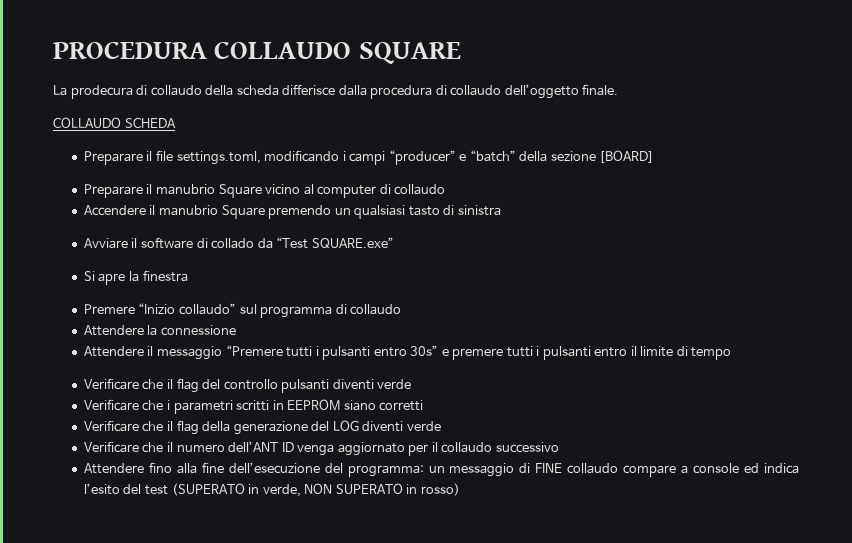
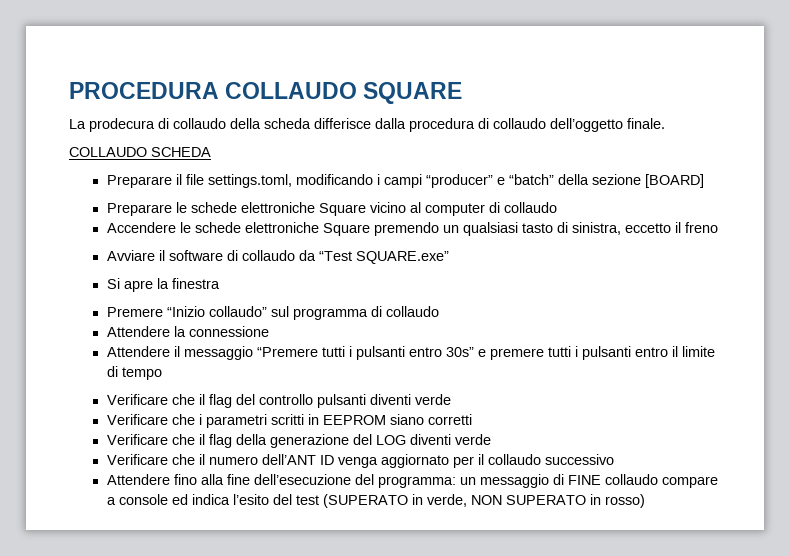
- Preparare il manubrio Square vicino al computer di collaudo
+ Preparare le schede elettroniche Square vicino al computer di collaudo
- Accendere il manubrio Square premendo un qualsiasi tasto di sinistra
+ Accendere le schede elettroniche Square premendo un qualsiasi tasto di sinistra, eccetto il freno
- Avviare il software di collado da “Test SQUARE.exe”
+ Avviare il software di collaudo da “Test SQUARE.exe”

